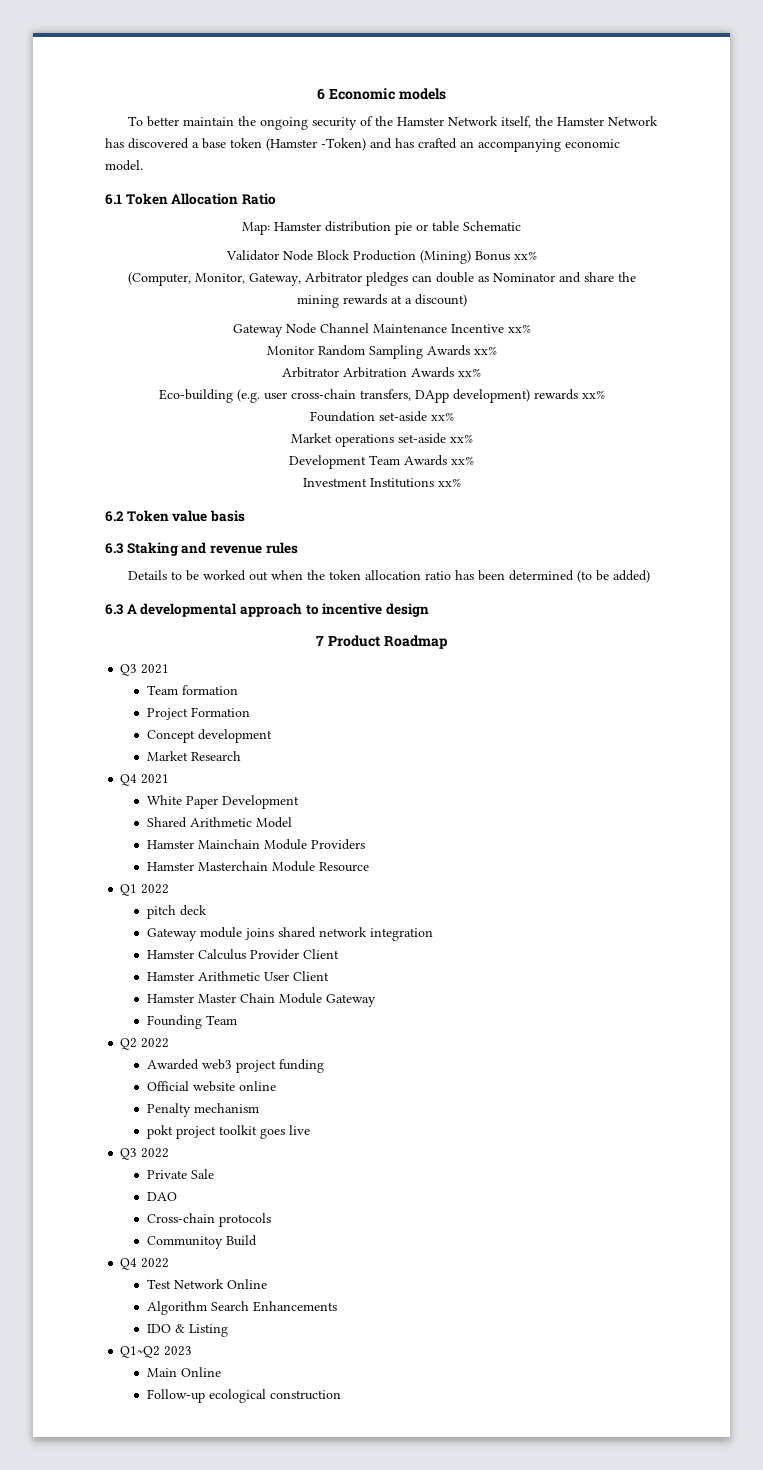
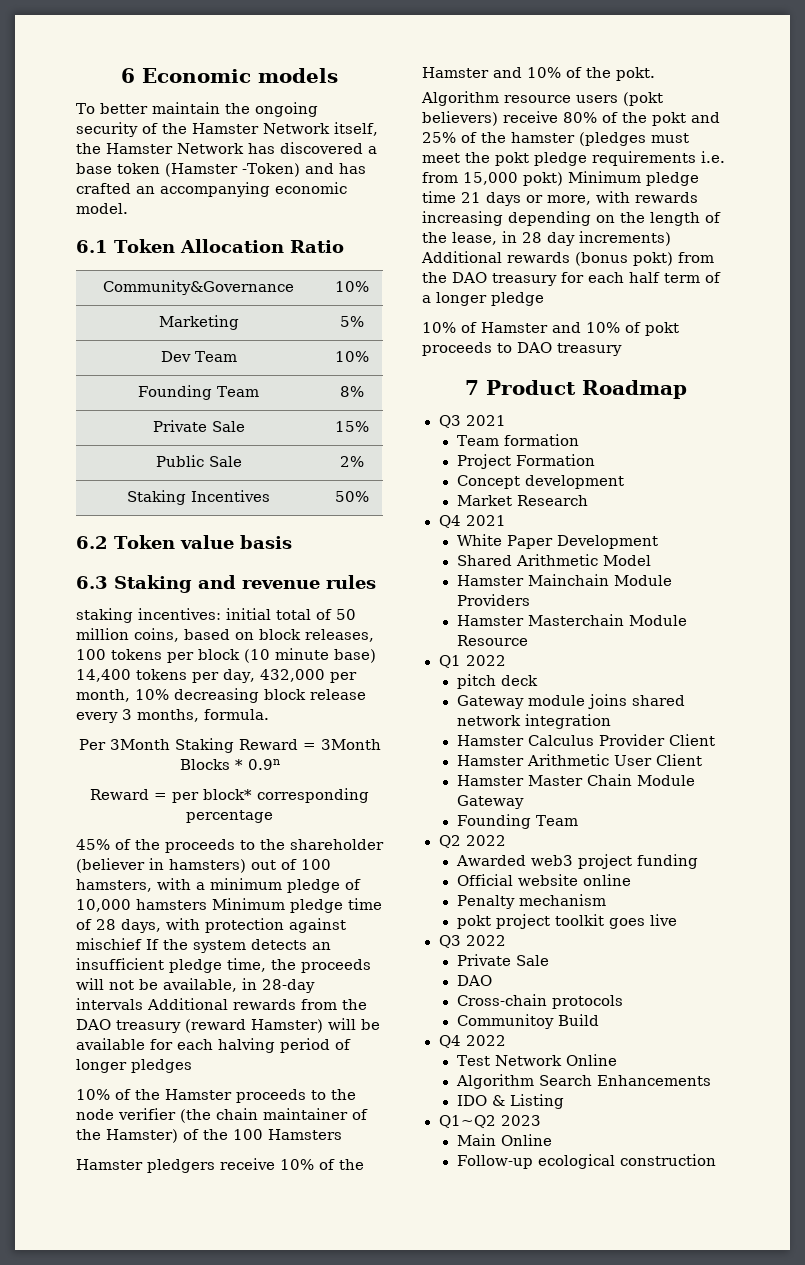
- Map: Hamster distribution pie or table Schematic
- Validator Node Block Production (Mining) Bonus xx%
- (Computer, Monitor, Gateway, Arbitrator pledges can double as Nominator and share the mining rewards at a discount)
- Gateway Node Channel Maintenance Incentive xx%
- Monitor Random Sampling Awards xx%
- Arbitrator Arbitration Awards xx%
- Eco-building (e.g. user cross-chain transfers, DApp development) rewards xx%
- Foundation set-aside xx%
- Market operations set-aside xx%
- Development Team Awards xx%
- Investment Institutions xx%
+ Community&Governance | 10%
+ Marketing | 5%
+ Dev Team | 10%
+ Founding Team | 8%
+ Private Sale | 15%
+ Public Sale | 2%
+ Staking Incentives | 50%
- Details to be worked out when the token allocation ratio has been determined (to be added)
- 6.3 A developmental approach to incentive design
+ staking incentives: initial total of 50 million coins, based on block releases, 100 tokens per block (10 minute base) 14,400 tokens per day, 432,000 per month, 10% decreasing block release every 3 months, formula.
+ Per 3Month Staking Reward = 3Month Blocks * 0.9n
+ Reward = per block* corresponding percentage
+ 45% of the proceeds to the shareholder (believer in hamsters) out of 100 hamsters, with a minimum pledge of 10,000 hamsters Minimum pledge time of 28 days, with protection against mischief If the system detects an insufficient pledge time, the proceeds will not be available, in 28-day intervals Additional rewards from the DAO treasury (reward Hamster) will be available for each halving period of longer pledges
+ 10% of the Hamster proceeds to the node verifier (the chain maintainer of the Hamster) of the 100 Hamsters
+ Hamster pledgers receive 10% of the Hamster and 10% of the pokt.
+ Algorithm resource users (pokt believers) receive 80% of the pokt and 25% of the hamster (pledges must meet the pokt pledge requirements i.e. from 15,000 pokt) Minimum pledge time 21 days or more, with rewards increasing depending on the length of the lease, in 28 day increments) Additional rewards (bonus pokt) from the DAO treasury for each half term of a longer pledge
+ 10% of Hamster and 10% of pokt proceeds to DAO treasury

